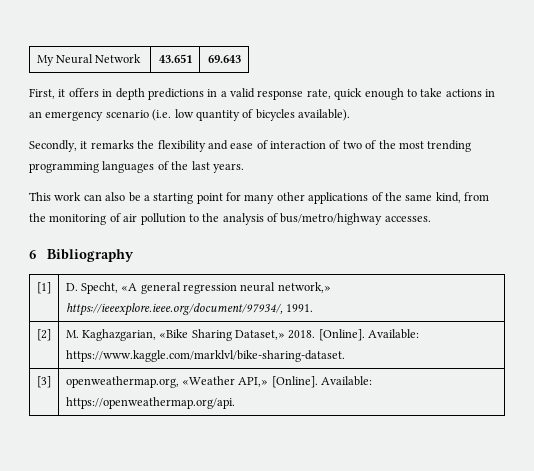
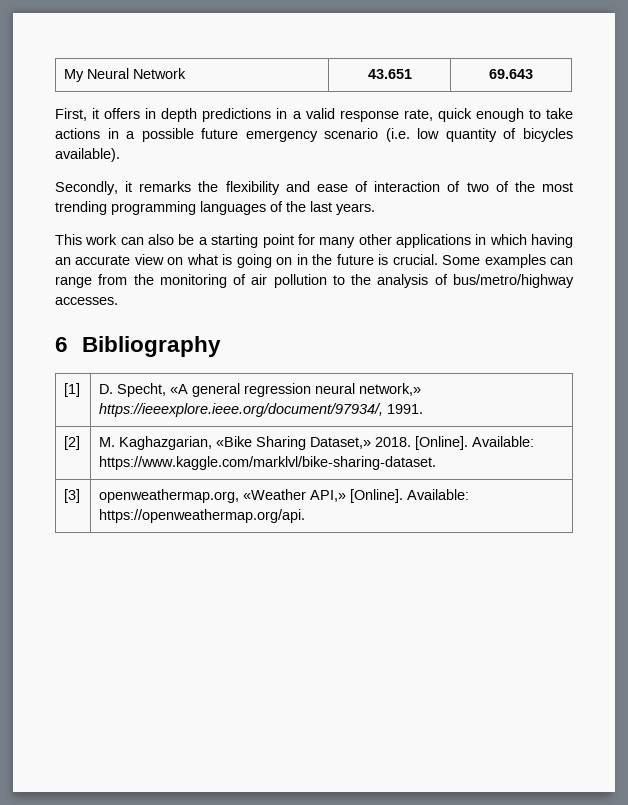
- First, it offers in depth predictions in a valid response rate, quick enough to take actions in an emergency scenario (i.e. low quantity of bicycles available).
+ First, it offers in depth predictions in a valid response rate, quick enough to take actions in a possible future emergency scenario (i.e. low quantity of bicycles available).
- This work can also be a starting point for many other applications of the same kind, from the monitoring of air pollution to the analysis of bus/metro/highway accesses.
+ This work can also be a starting point for many other applications in which having an accurate view on what is going on in the future is crucial. Some examples can range from the monitoring of air pollution to the analysis of bus/metro/highway accesses.

